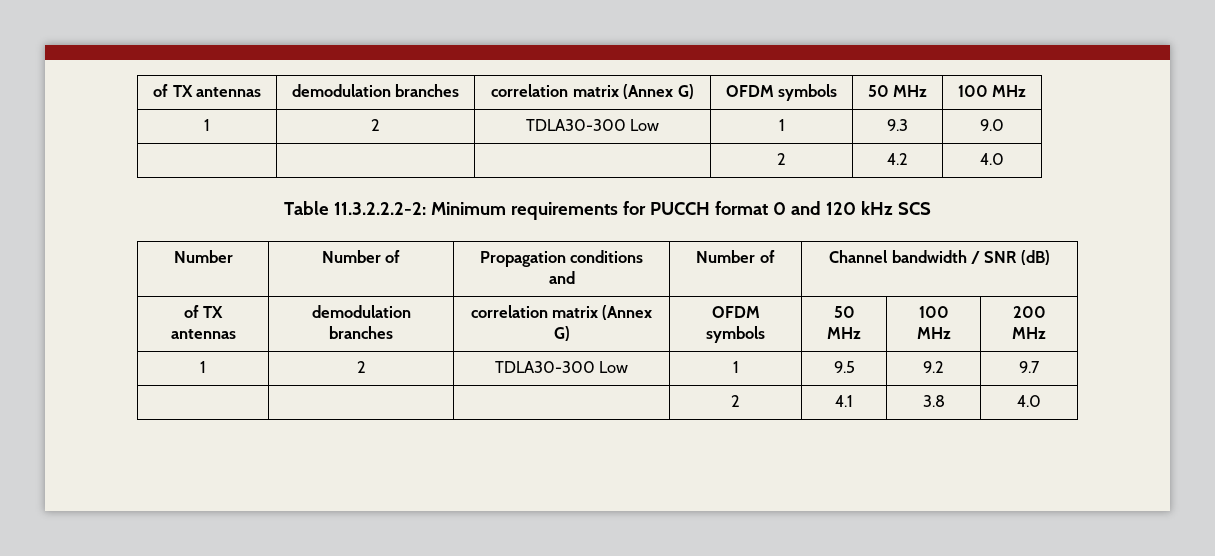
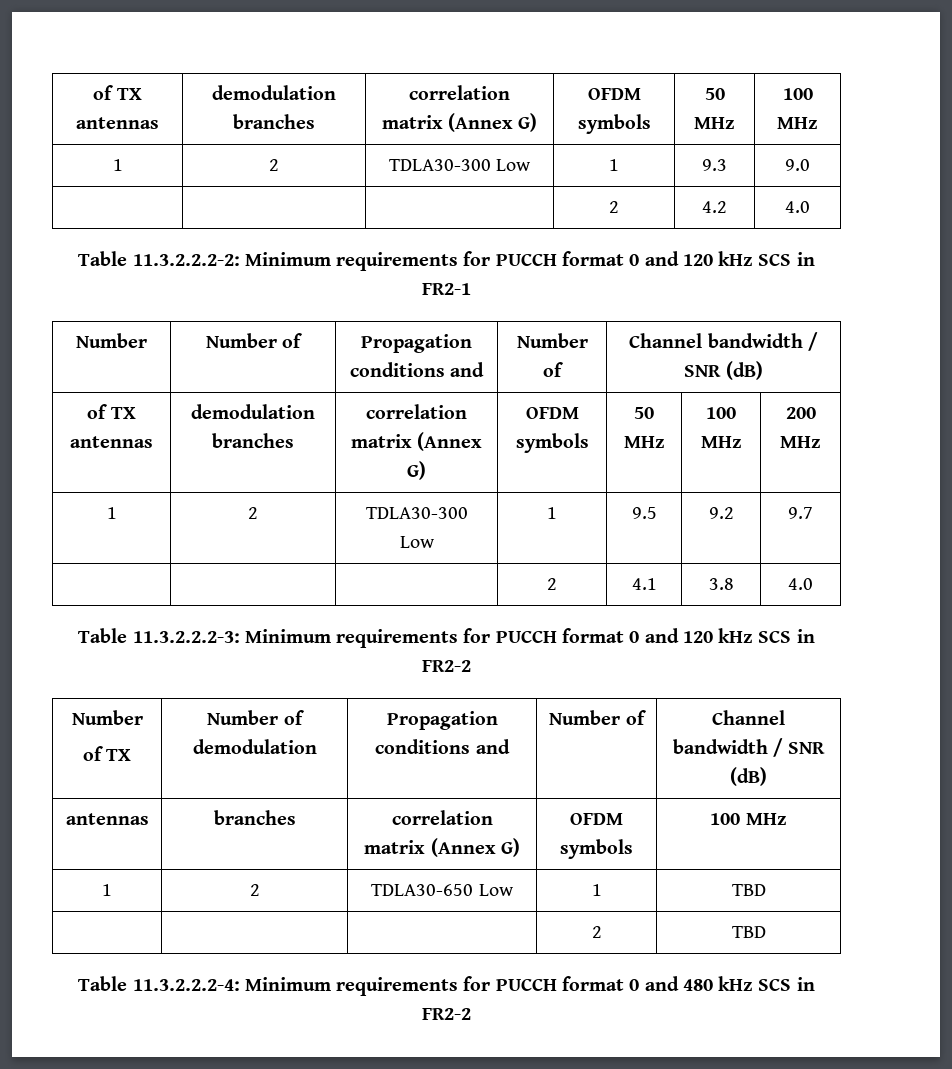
- Table 11.3.2.2.2-2: Minimum requirements for PUCCH format 0 and 120 kHz SCS
+ Table 11.3.2.2.2-2: Minimum requirements for PUCCH format 0 and 120 kHz SCS in FR2-1
+ Table 11.3.2.2.2-3: Minimum requirements for PUCCH format 0 and 120 kHz SCS in FR2-2
+ Number
+ of TX | Number of demodulation | Propagation conditions and | Number of | Channel bandwidth / SNR (dB)
+ antennas | branches | correlation matrix (Annex G) | OFDM symbols | 100 MHz
+ 1 | 2 | TDLA30-650 Low | 1 | TBD
+ | | | 2 | TBD
+ Table 11.3.2.2.2-4: Minimum requirements for PUCCH format 0 and 480 kHz SCS in FR2-2

